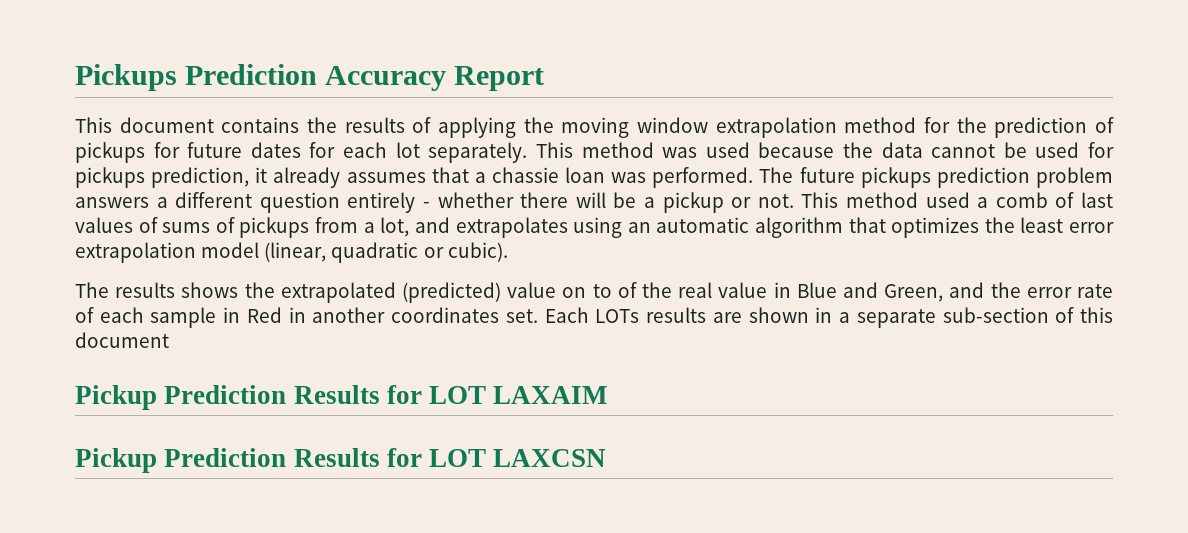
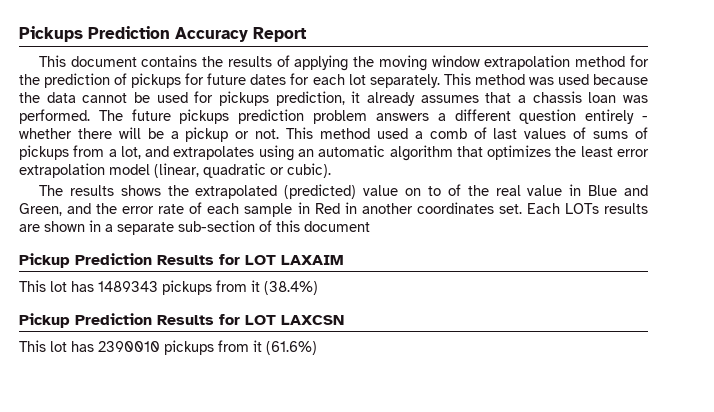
- This method was used because the data cannot be used for pickups prediction, it already assumes that a chassie loan was performed.
+ This method was used because the data cannot be used for pickups prediction, it already assumes that a chassis loan was performed.
+ This lot has 1489343 pickups from it (38.4%)
+ This lot has 2390010 pickups from it (61.6%)

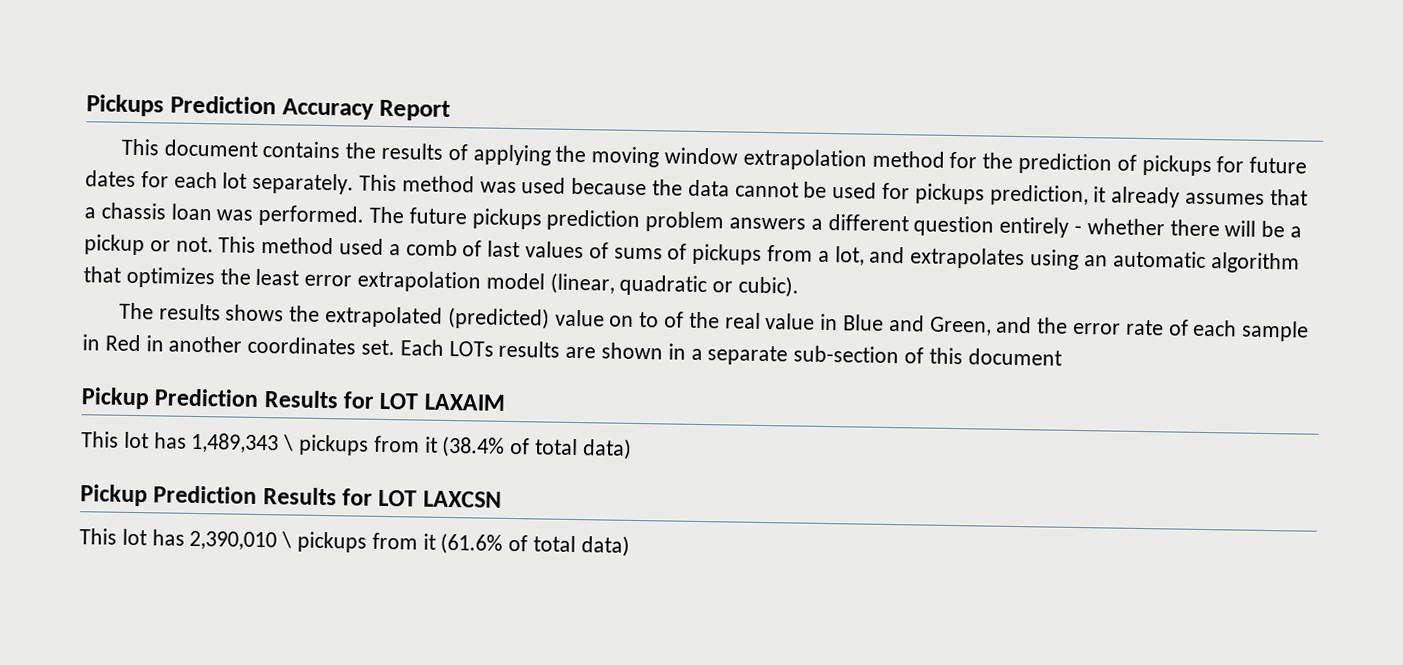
- This lot has 1489343 pickups from it (38.4%)
+ This lot has 1,489,343 \ pickups from it (38.4% of total data)
- This lot has 2390010 pickups from it (61.6%)
+ This lot has 2,390,010 \ pickups from it (61.6% of total data)

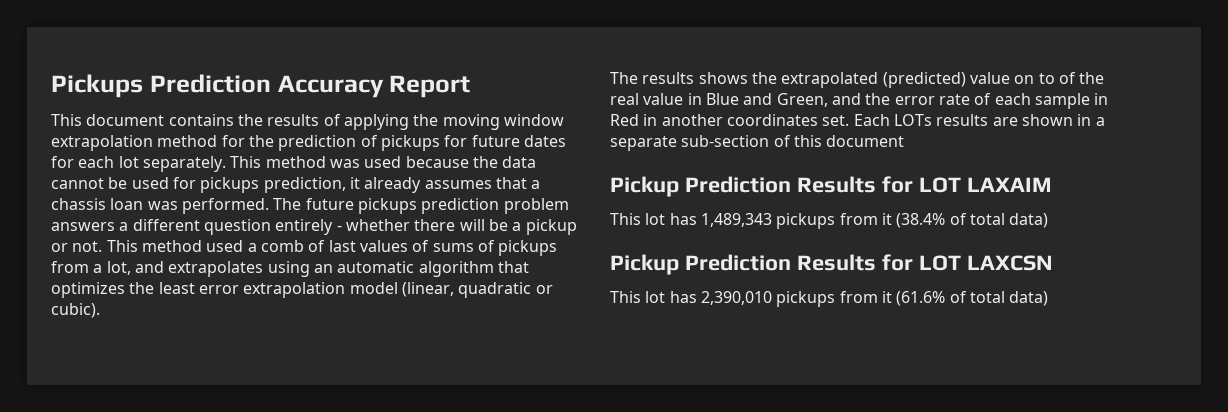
- This lot has 1,489,343 \ pickups from it (38.4% of total data)
+ This lot has 1,489,343 pickups from it (38.4% of total data)
- This lot has 2,390,010 \ pickups from it (61.6% of total data)
+ This lot has 2,390,010 pickups from it (61.6% of total data)

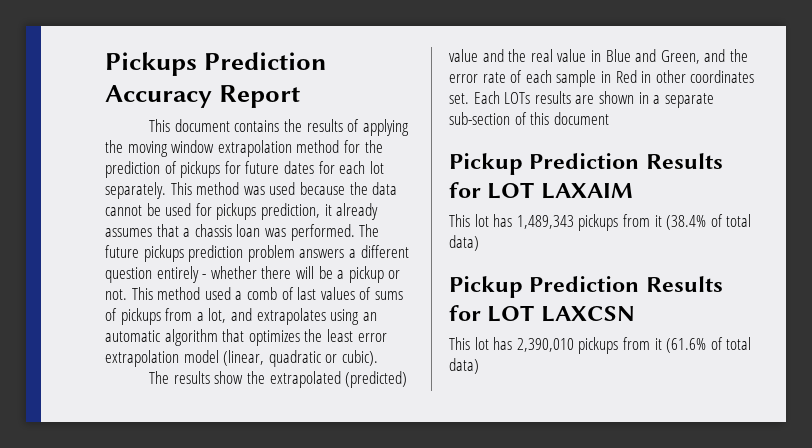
- The results shows the extrapolated (predicted) value on to of the real value in Blue and Green, and the error rate of each sample in Red in another coordinates set.
+ The results show the extrapolated (predicted) value and the real value in Blue and Green, and the error rate of each sample in Red in other coordinates set.

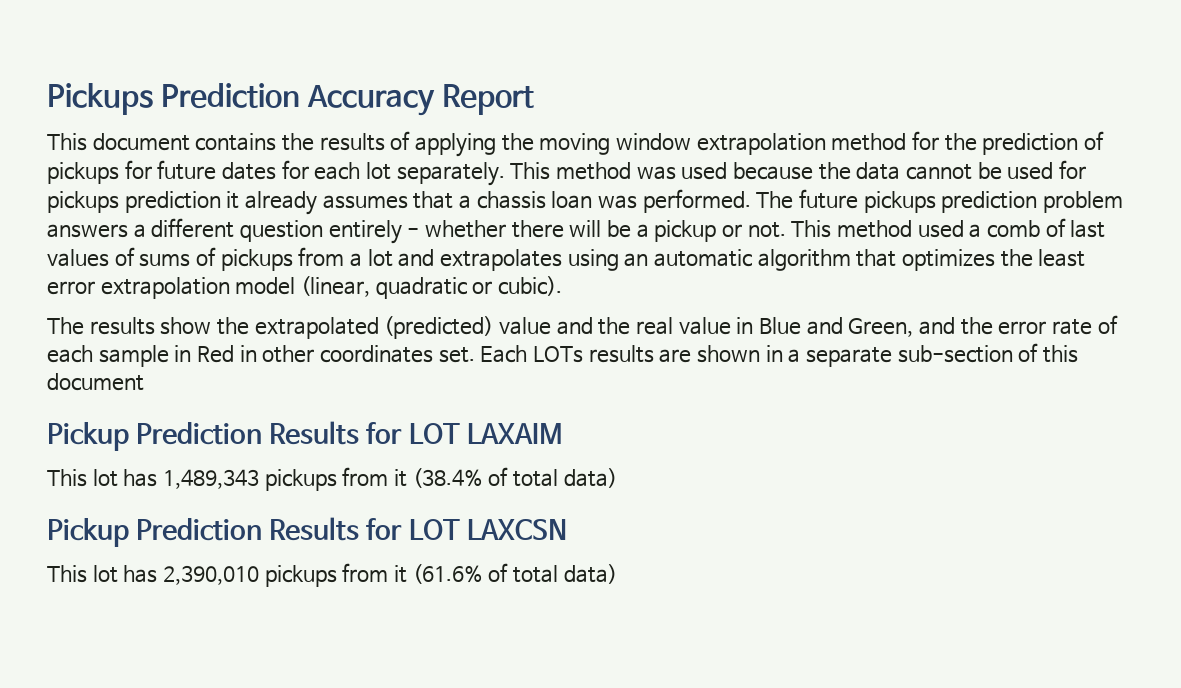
- This method was used because the data cannot be used for pickups prediction, it already assumes that a chassis loan was performed.
+ This method was used because the data cannot be used for pickups prediction it already assumes that a chassis loan was performed.
- This method used a comb of last values of sums of pickups from a lot, and extrapolates using an automatic algorithm that optimizes the least error extrapolation model (linear, quadratic or cubic).
+ This method used a comb of last values of sums of pickups from a lot and extrapolates using an automatic algorithm that optimizes the least error extrapolation model (linear, quadratic or cubic).

